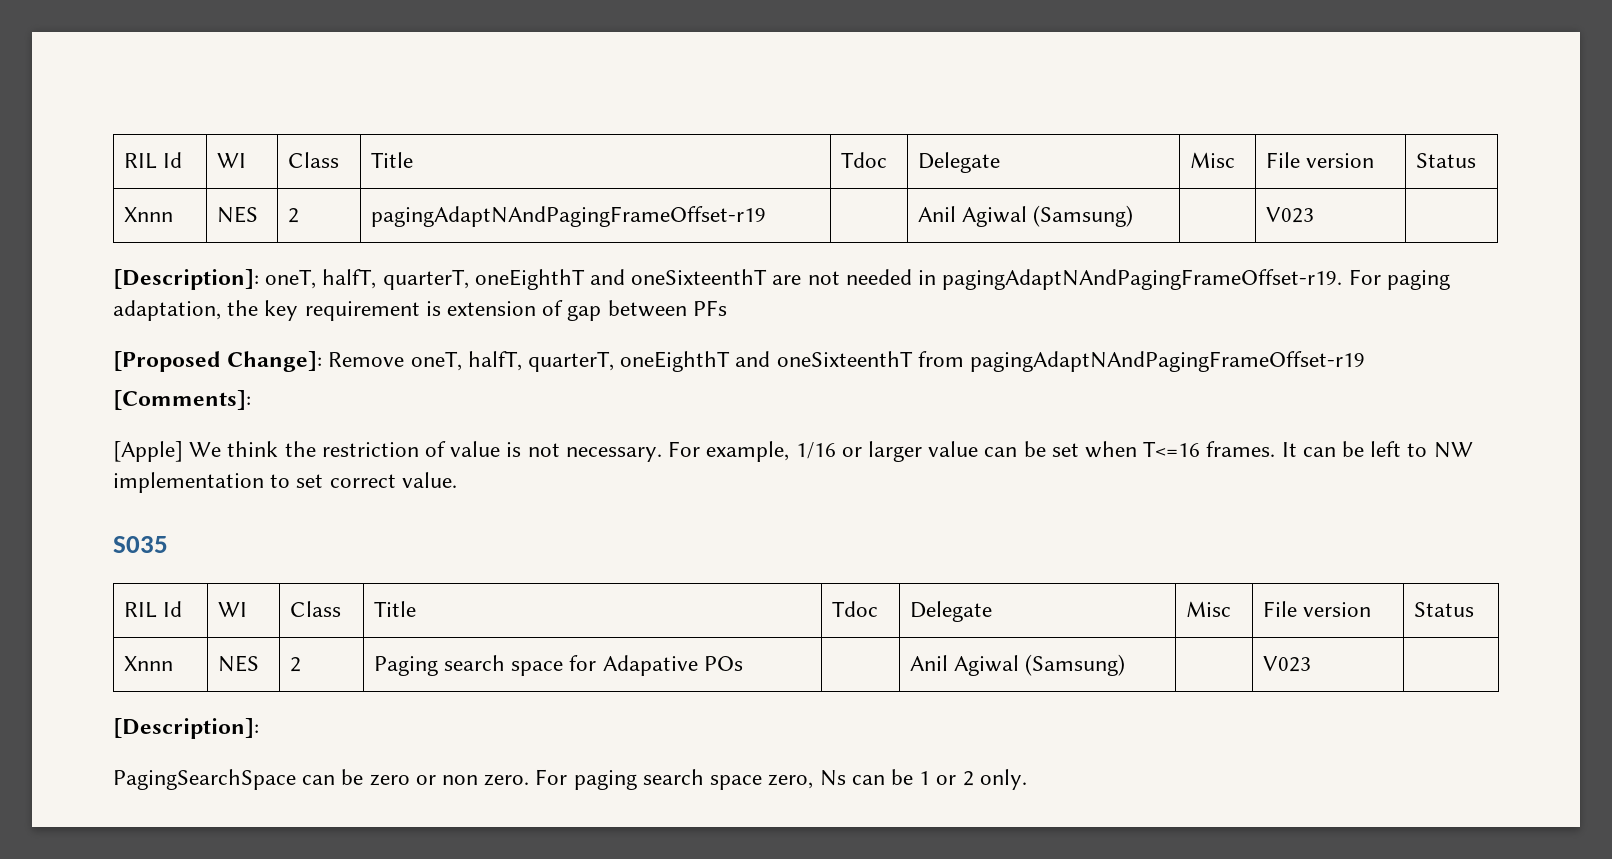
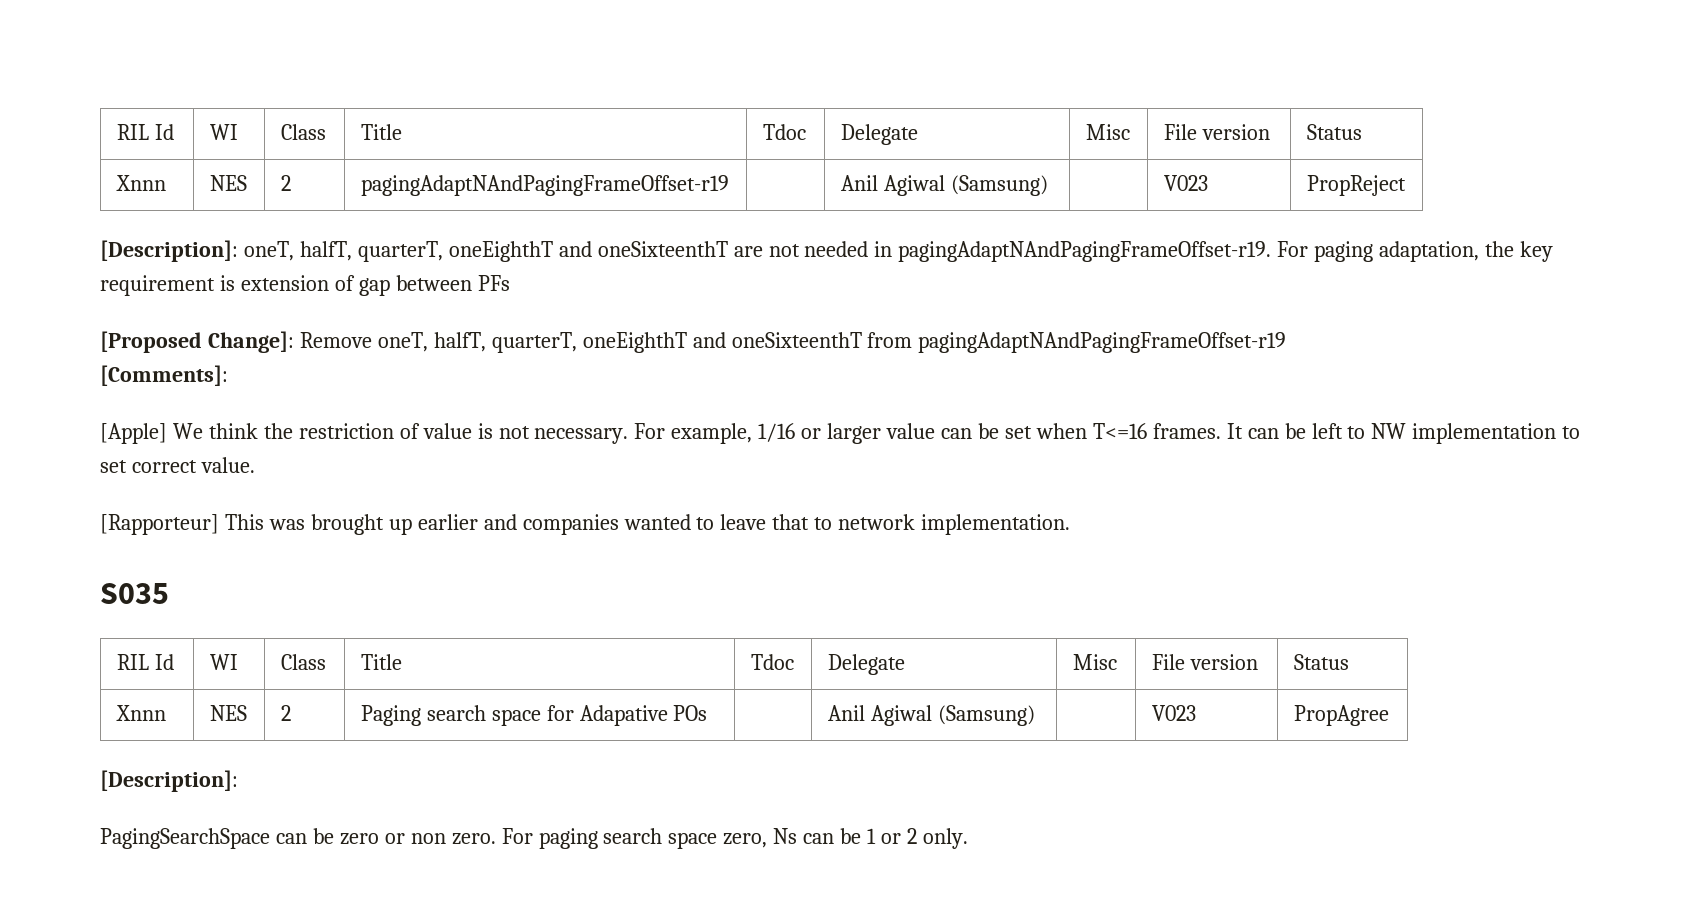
- Xnnn | NES | 2 | pagingAdaptNAndPagingFrameOffset-r19 | | Anil Agiwal (Samsung) | | V023 |
+ Xnnn | NES | 2 | pagingAdaptNAndPagingFrameOffset-r19 | | Anil Agiwal (Samsung) | | V023 | PropReject
+ [Rapporteur] This was brought up earlier and companies wanted to leave that to network implementation.
- Xnnn | NES | 2 | Paging search space for Adapative POs | | Anil Agiwal (Samsung) | | V023 |
+ Xnnn | NES | 2 | Paging search space for Adapative POs | | Anil Agiwal (Samsung) | | V023 | PropAgree

